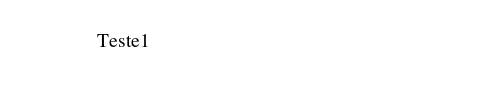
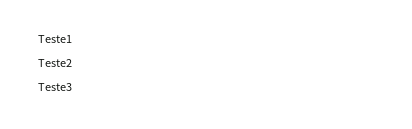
+ Teste2
+ Teste3

